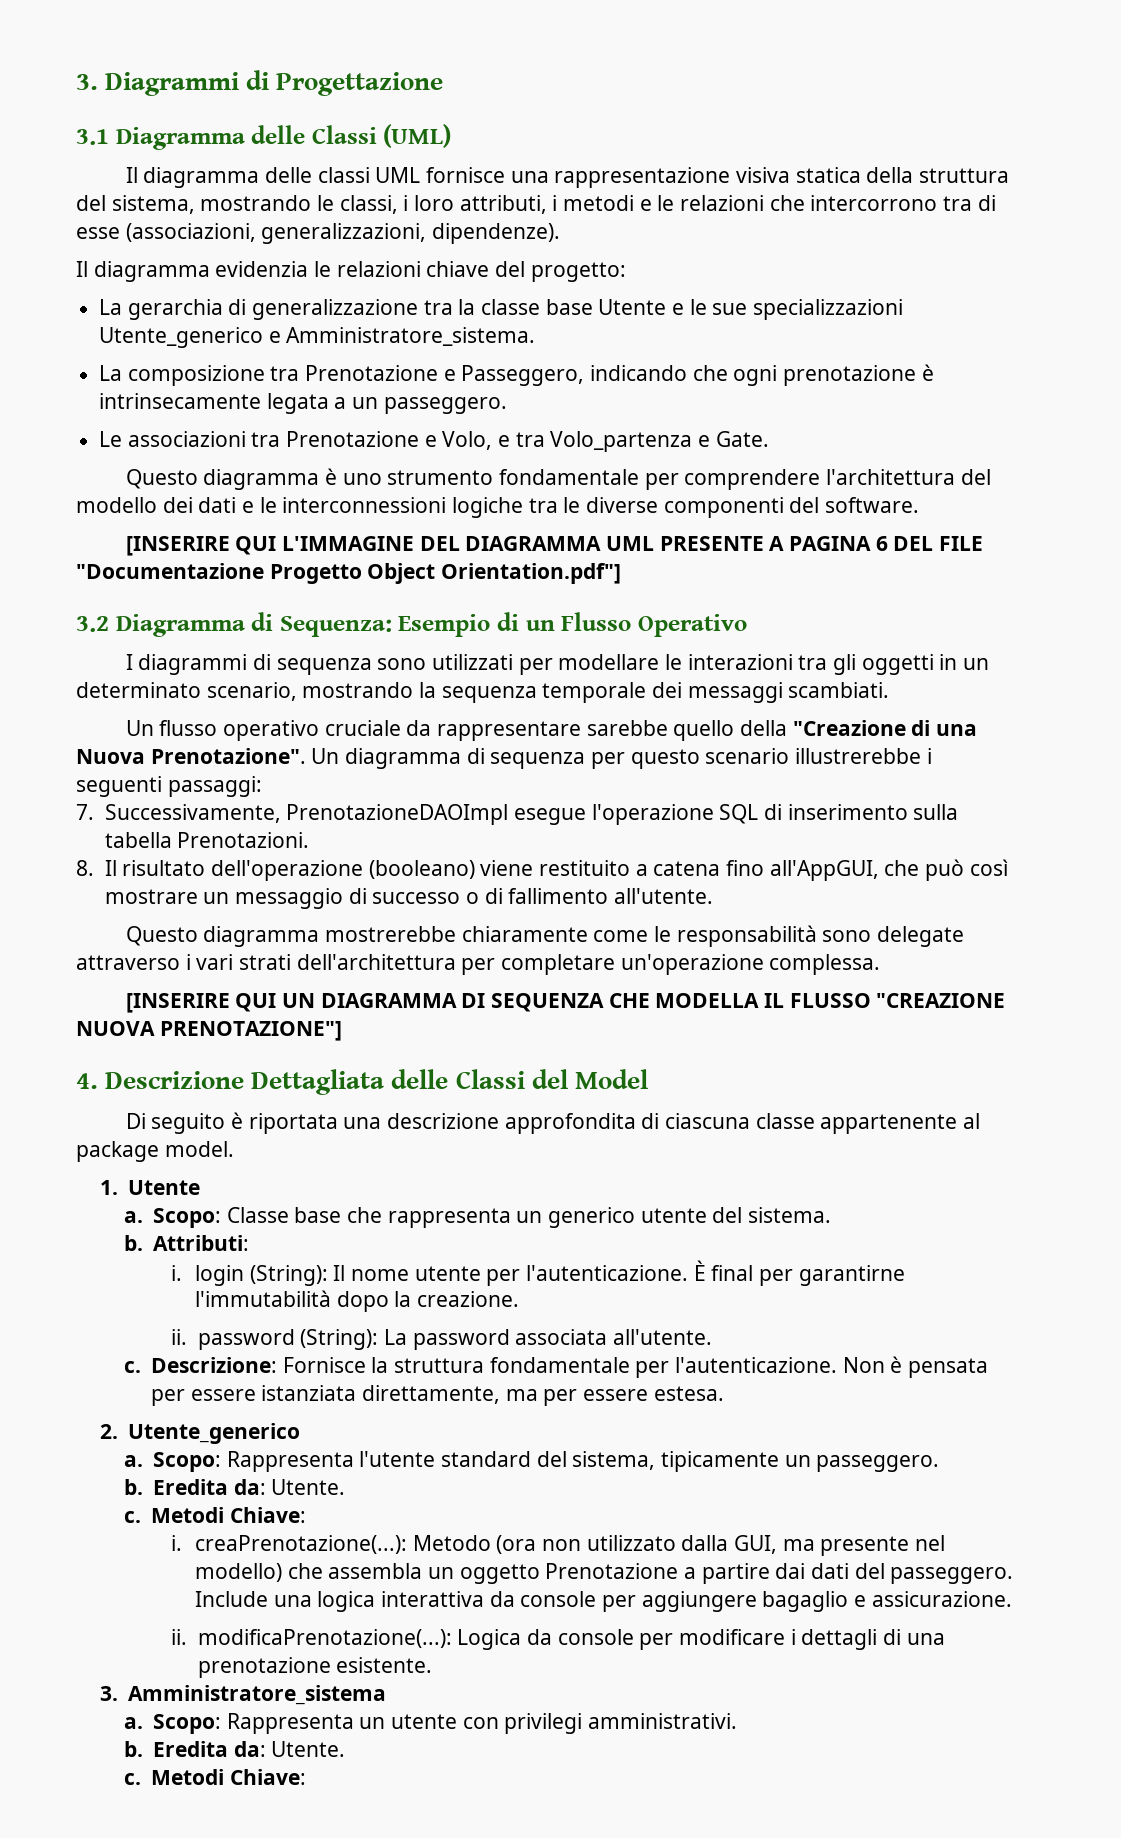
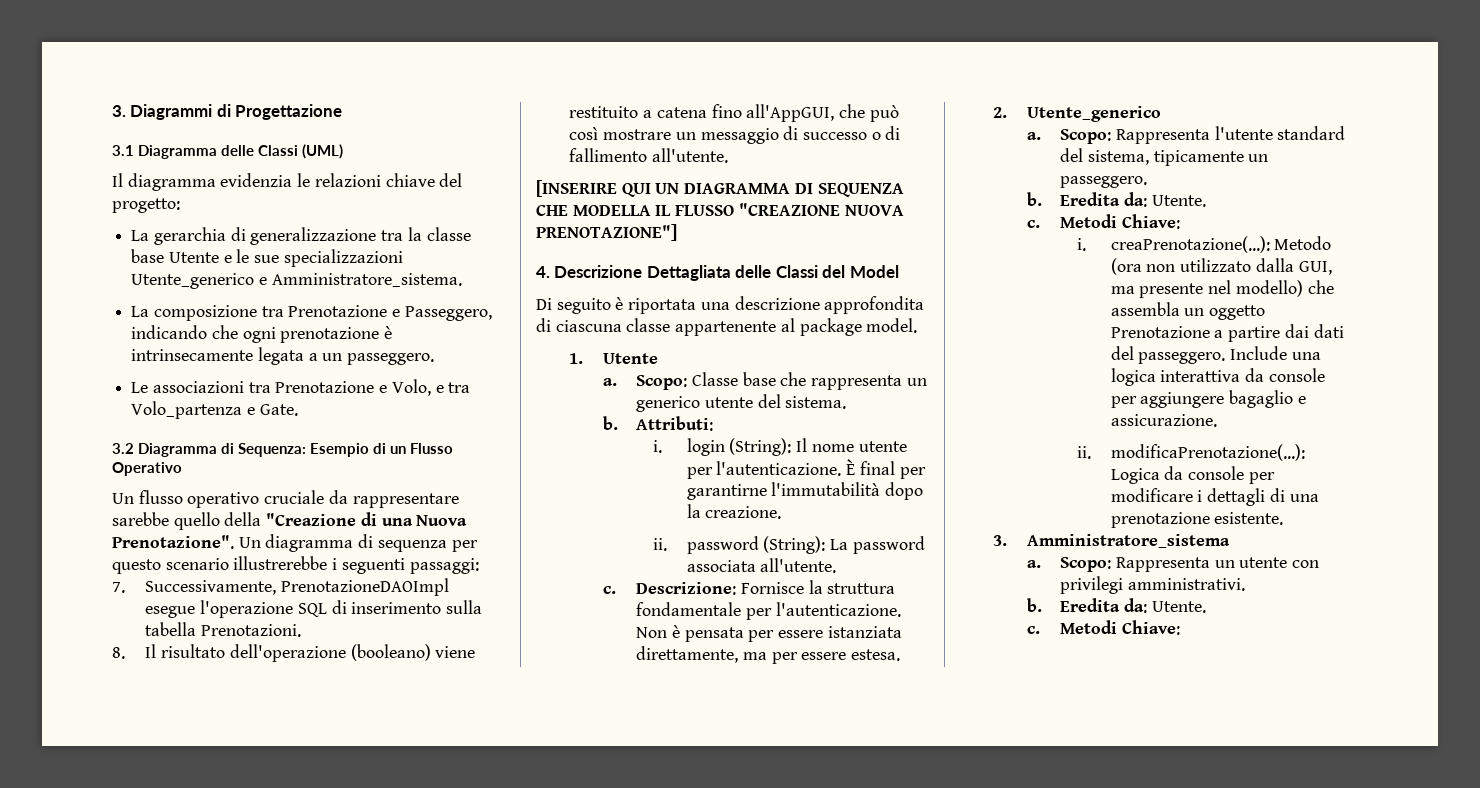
- Il diagramma delle classi UML fornisce una rappresentazione visiva statica della struttura del sistema, mostrando le classi, i loro attributi, i metodi e le relazioni che intercorrono tra di esse (associazioni, generalizzazioni, dipendenze).
- Questo diagramma è uno strumento fondamentale per comprendere l'architettura del modello dei dati e le interconnessioni logiche tra le diverse componenti del software.
- [INSERIRE QUI L'IMMAGINE DEL DIAGRAMMA UML PRESENTE A PAGINA 6 DEL FILE "Documentazione Progetto Object Orientation.pdf"]
- I diagrammi di sequenza sono utilizzati per modellare le interazioni tra gli oggetti in un determinato scenario, mostrando la sequenza temporale dei messaggi scambiati.
- Questo diagramma mostrerebbe chiaramente come le responsabilità sono delegate attraverso i vari strati dell'architettura per completare un'operazione complessa.

